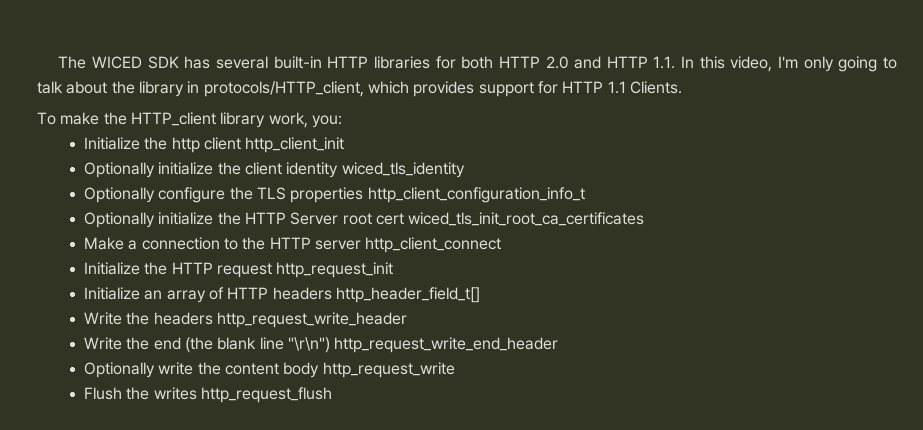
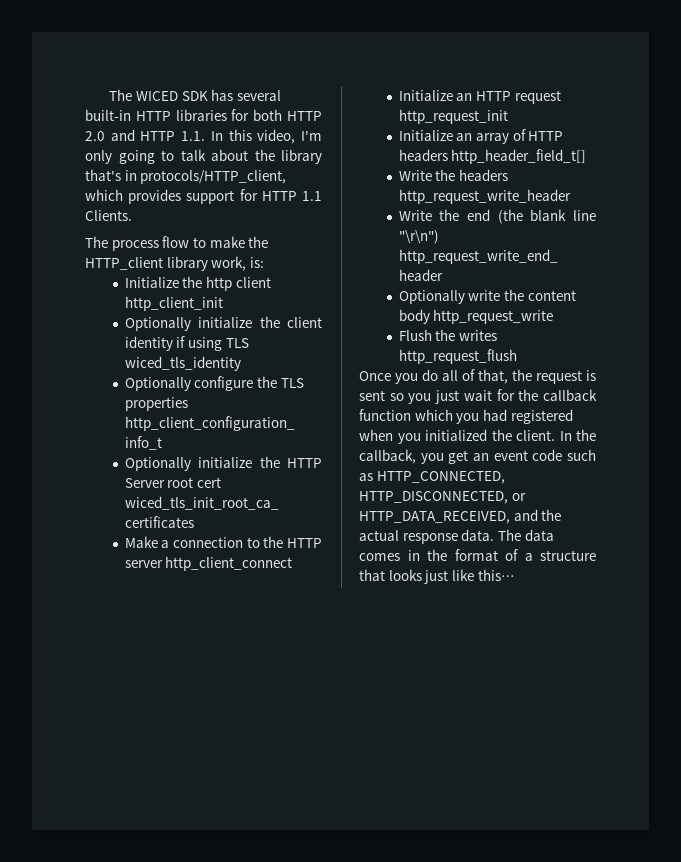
- The WICED SDK has several built-in HTTP libraries for both HTTP 2.0 and HTTP 1.1. In this video, I'm only going to talk about the library in protocols/HTTP_client, which provides support for HTTP 1.1 Clients.
+ The WICED SDK has several built-in HTTP libraries for both HTTP 2.0 and HTTP 1.1. In this video, I'm only going to talk about the library that's in protocols/HTTP_client, which provides support for HTTP 1.1 Clients.
- To make the HTTP_client library work, you:
+ The process flow to make the HTTP_client library work, is:
- Optionally initialize the client identity wiced_tls_identity
+ Optionally initialize the client identity if using TLS wiced_tls_identity
- Initialize the HTTP request http_request_init
+ Initialize an HTTP request http_request_init
+ Once you do all of that, the request is sent so you just wait for the callback function which you had registered when you initialized the client. In the callback, you get an event code such as HTTP_CONNECTED, HTTP_DISCONNECTED, or HTTP_DATA_RECEIVED, and the actual response data. The data comes in the format of a structure that looks just like this…

